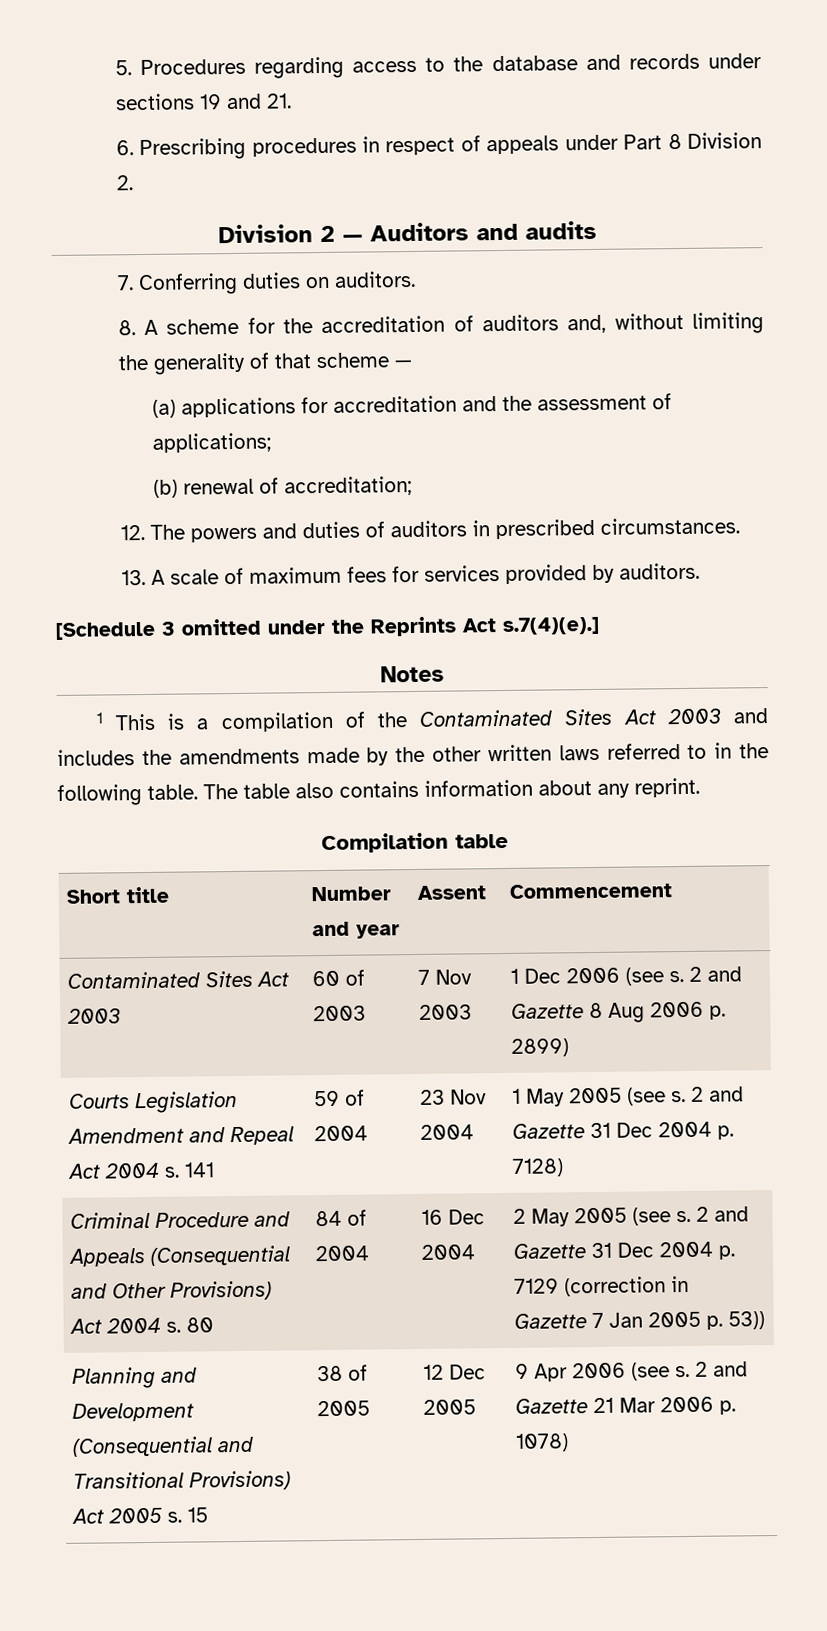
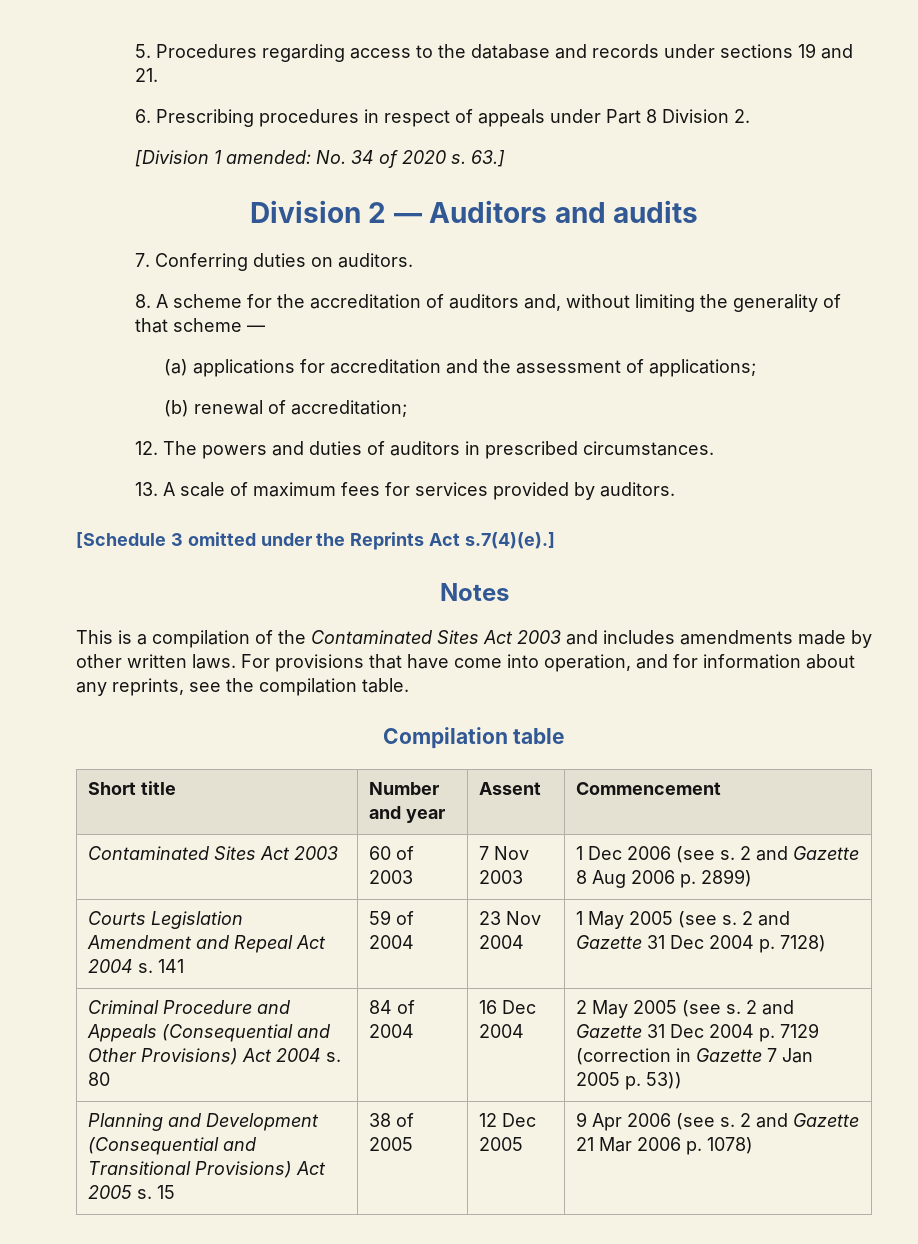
+ [Division 1 amended: No. 34 of 2020 s. 63.]
- 1 This is a compilation of the Contaminated Sites Act 2003 and includes the amendments made by the other written laws referred to in the following table. The table also contains information about any reprint.
+ This is a compilation of the Contaminated Sites Act 2003 and includes amendments made by other written laws. For provisions that have come into operation, and for information about any reprints, see the compilation table.

